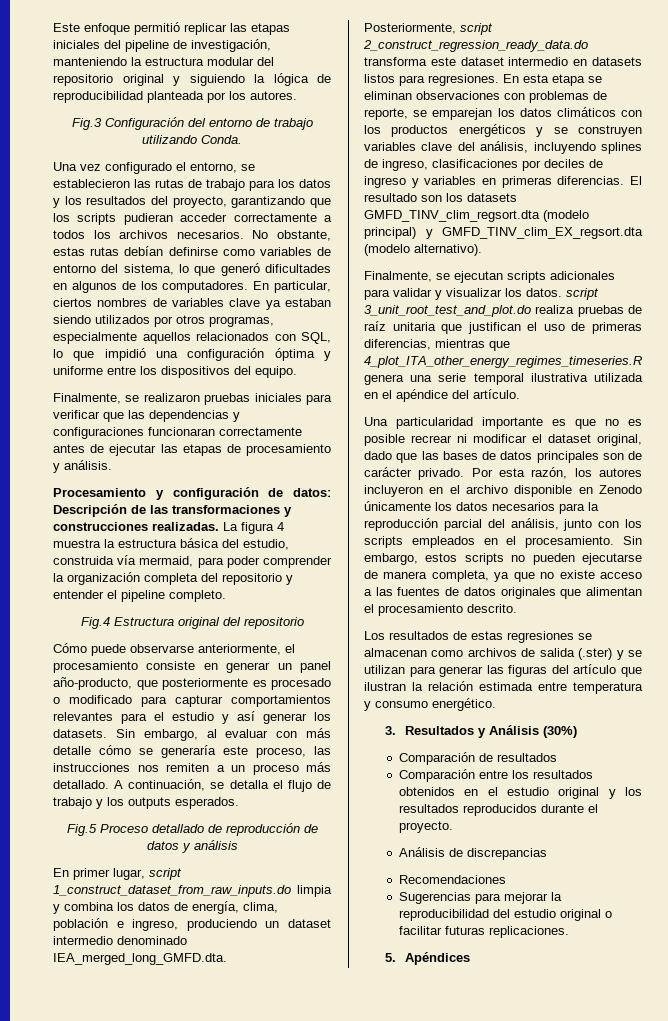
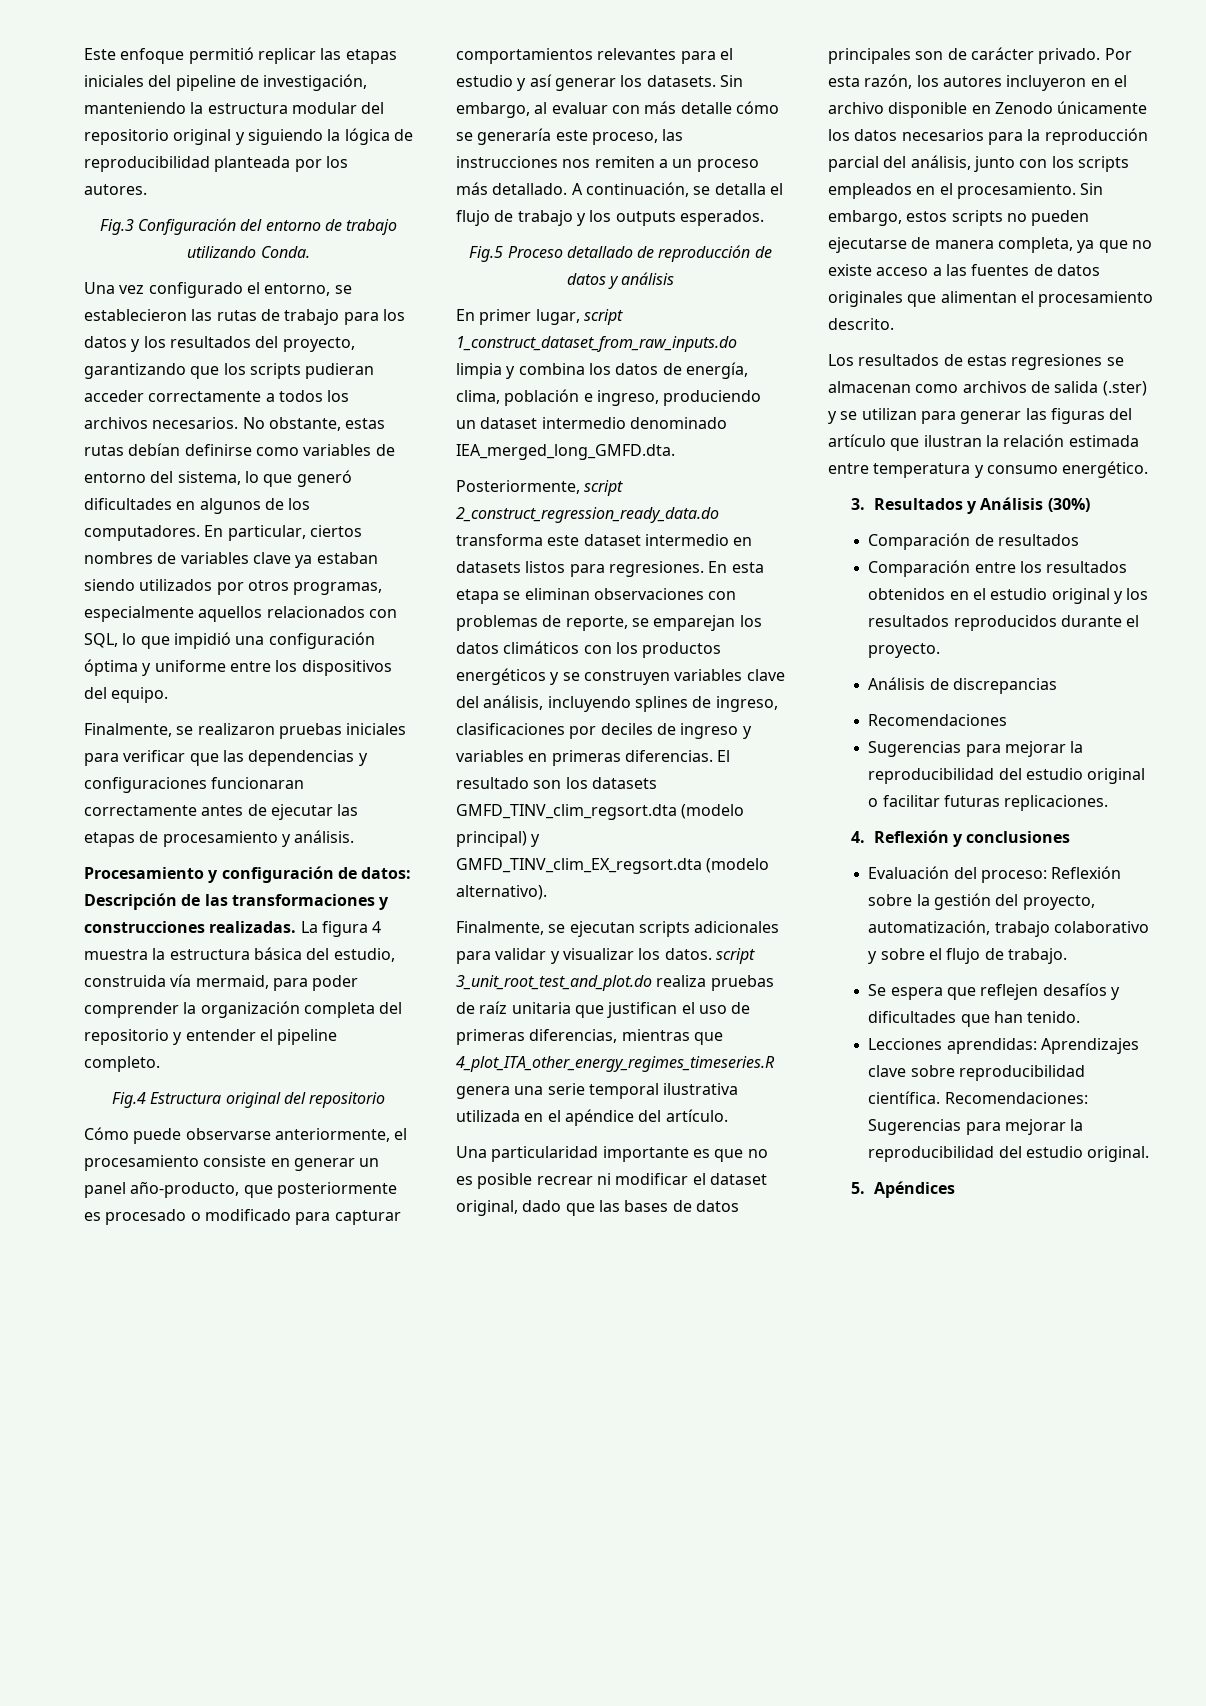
+ 4. Reflexión y conclusiones
+ Evaluación del proceso: Reflexión sobre la gestión del proyecto, automatización, trabajo colaborativo y sobre el flujo de trabajo.
+ Se espera que reflejen desafíos y dificultades que han tenido.
+ Lecciones aprendidas: Aprendizajes clave sobre reproducibilidad científica. Recomendaciones: Sugerencias para mejorar la reproducibilidad del estudio original.

